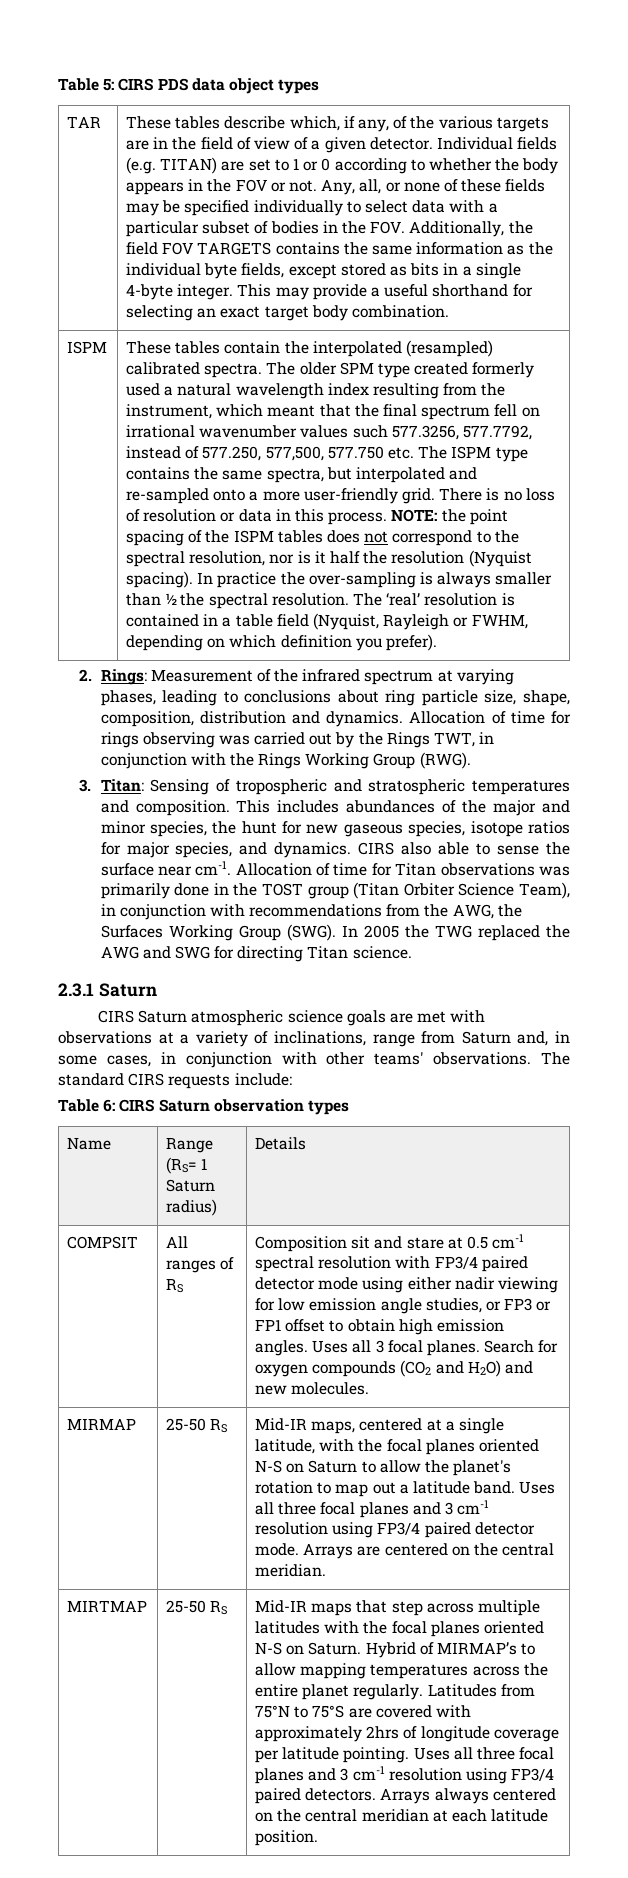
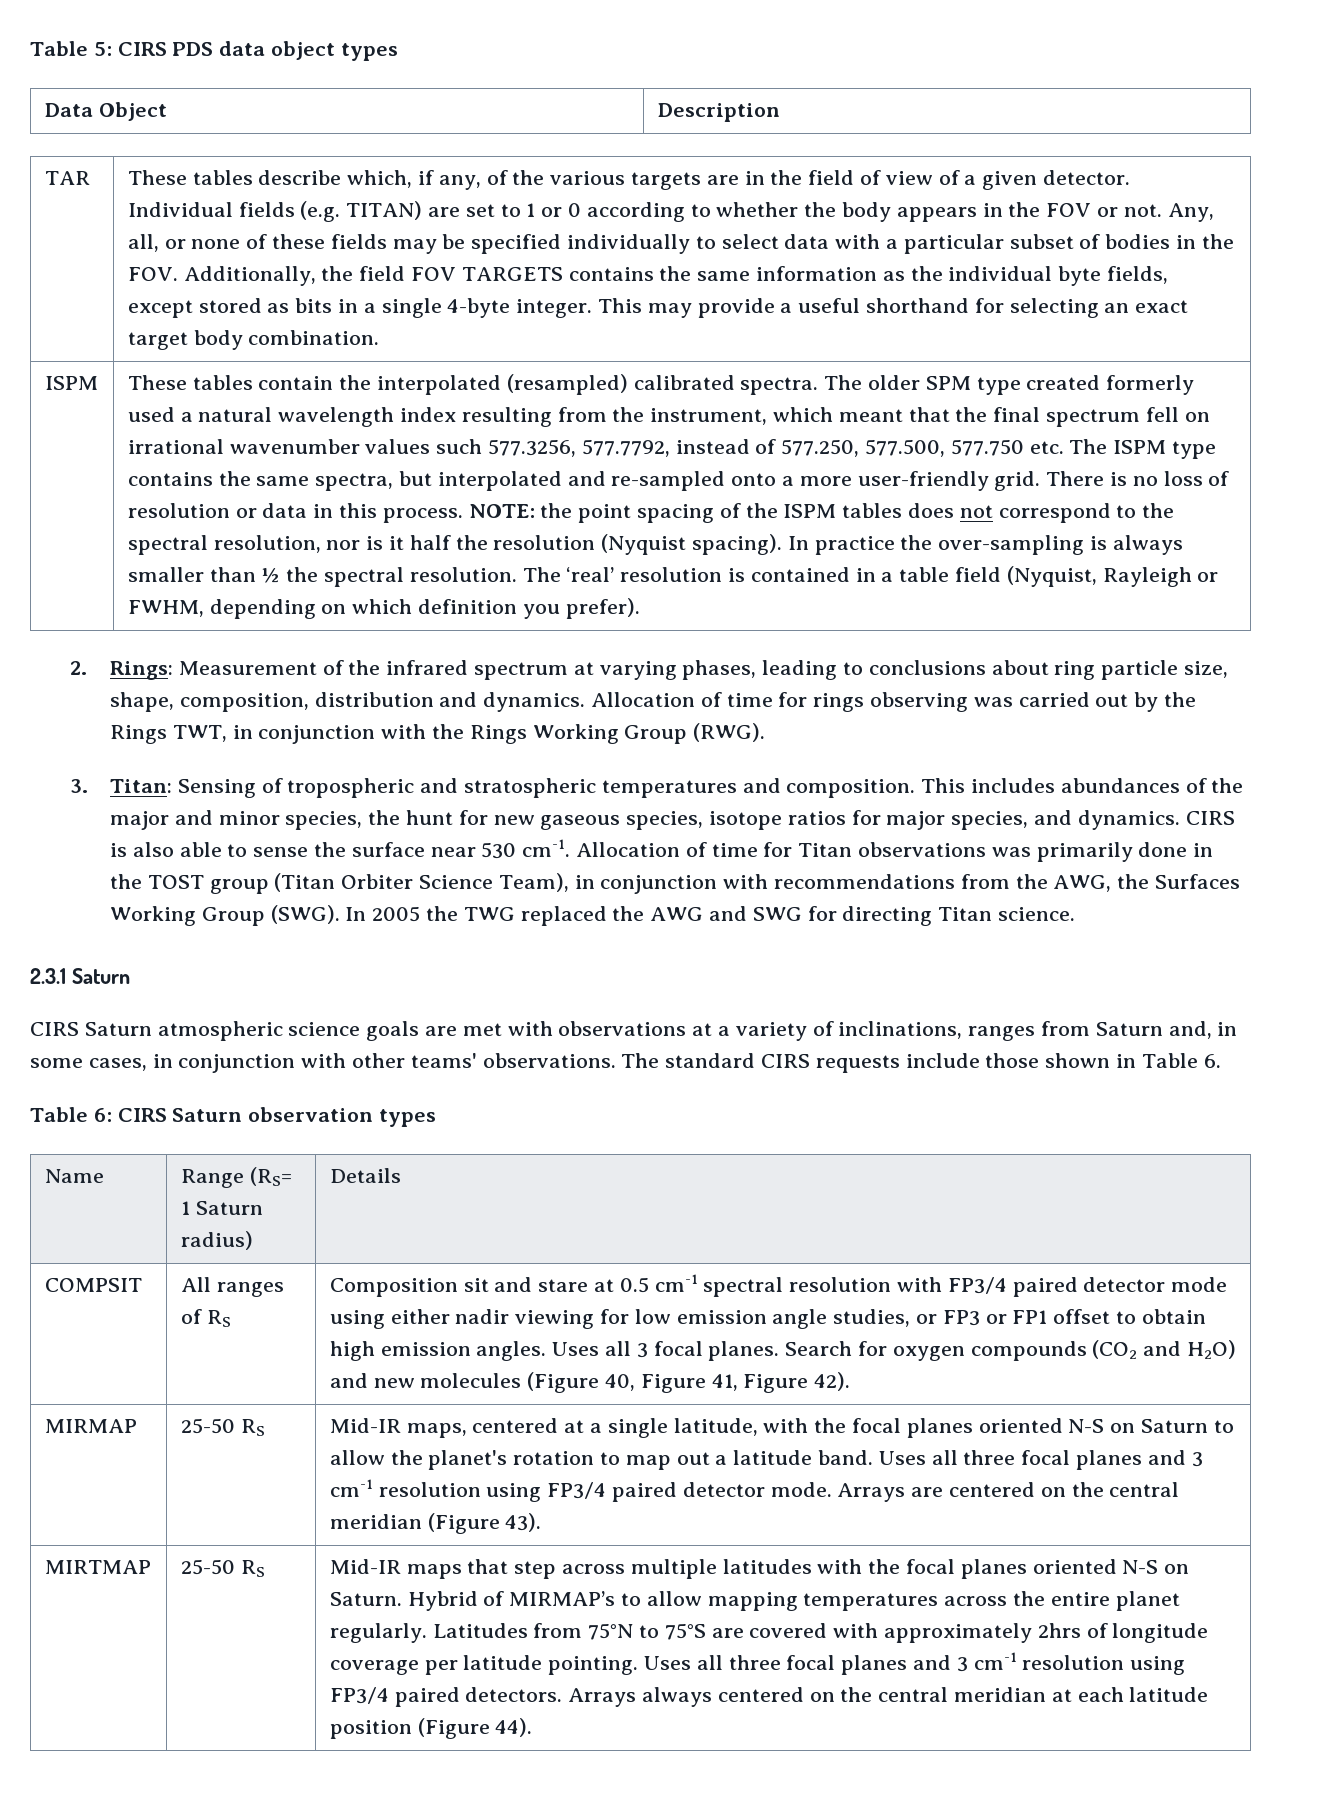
+ Data Object | Description
- The older SPM type created formerly used a natural wavelength index resulting from the instrument, which meant that the final spectrum fell on irrational wavenumber values such 577.3256, 577.7792, instead of 577.250, 577,500, 577.750 etc. The ISPM type contains the same spectra, but interpolated and re-sampled onto a more user-friendly grid.
+ The older SPM type created formerly used a natural wavelength index resulting from the instrument, which meant that the final spectrum fell on irrational wavenumber values such 577.3256, 577.7792, instead of 577.250, 577.500, 577.750 etc. The ISPM type contains the same spectra, but interpolated and re-sampled onto a more user-friendly grid.
- CIRS also able to sense the surface near cm-1.
+ CIRS is also able to sense the surface near 530 cm-1.
- CIRS Saturn atmospheric science goals are met with observations at a variety of inclinations, range from Saturn and, in some cases, in conjunction with other teams' observations.
+ CIRS Saturn atmospheric science goals are met with observations at a variety of inclinations, ranges from Saturn and, in some cases, in conjunction with other teams' observations.
- The standard CIRS requests include:
+ The standard CIRS requests include those shown in Table 6.
- Search for oxygen compounds (CO2 and H2O) and new molecules.
+ Search for oxygen compounds (CO2 and H2O) and new molecules (Figure 40, Figure 41, Figure 42).
- Arrays are centered on the central meridian.
+ Arrays are centered on the central meridian (Figure 43).
- Arrays always centered on the central meridian at each latitude position.
+ Arrays always centered on the central meridian at each latitude position (Figure 44).

